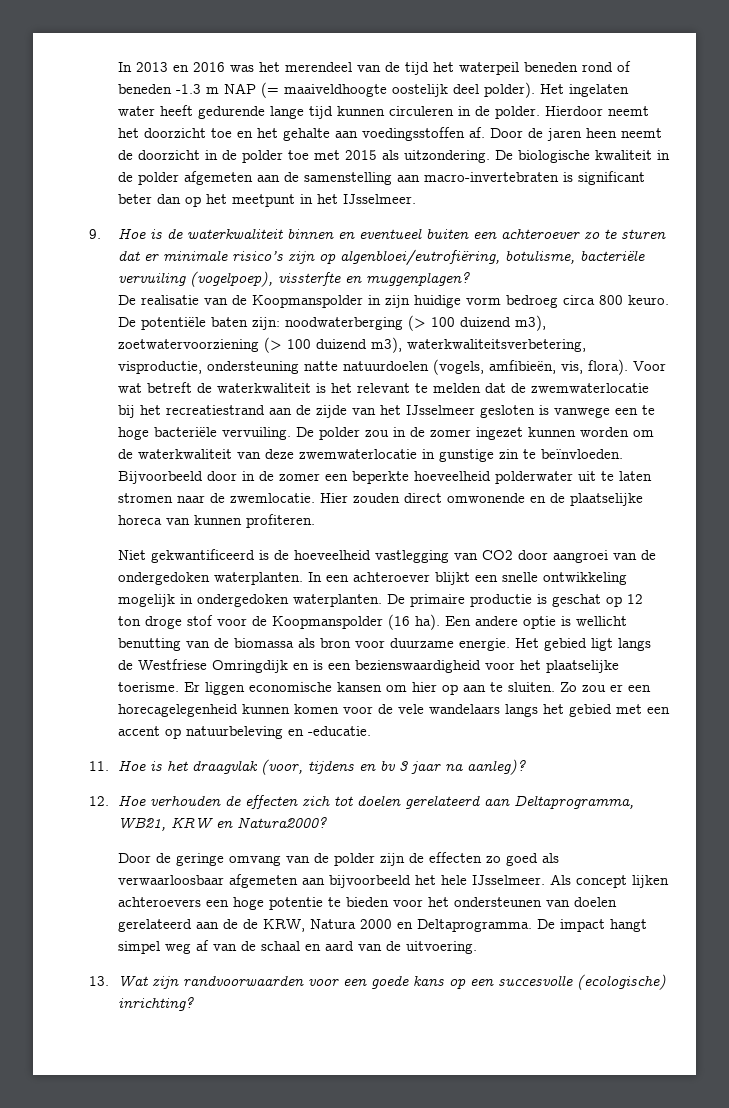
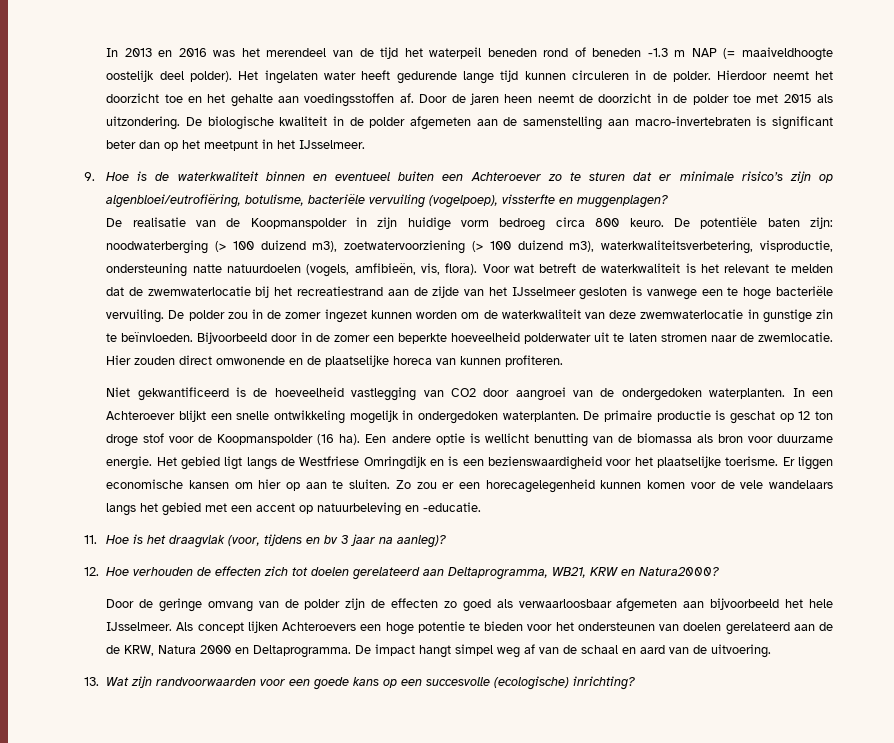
- 9. Hoe is de waterkwaliteit binnen en eventueel buiten een achteroever zo te sturen dat er minimale risico’s zijn op algenbloei/eutrofiëring, botulisme, bacteriële vervuiling (vogelpoep), vissterfte en muggenplagen?
+ 9. Hoe is de waterkwaliteit binnen en eventueel buiten een Achteroever zo te sturen dat er minimale risico’s zijn op algenbloei/eutrofiëring, botulisme, bacteriële vervuiling (vogelpoep), vissterfte en muggenplagen?
- In een achteroever blijkt een snelle ontwikkeling mogelijk in ondergedoken waterplanten.
+ In een Achteroever blijkt een snelle ontwikkeling mogelijk in ondergedoken waterplanten.
- Als concept lijken achteroevers een hoge potentie te bieden voor het ondersteunen van doelen gerelateerd aan de de KRW, Natura 2000 en Deltaprogramma.
+ Als concept lijken Achteroevers een hoge potentie te bieden voor het ondersteunen van doelen gerelateerd aan de de KRW, Natura 2000 en Deltaprogramma.

